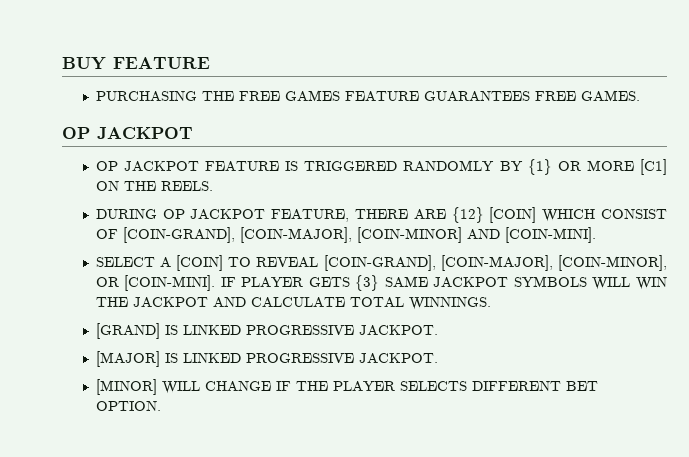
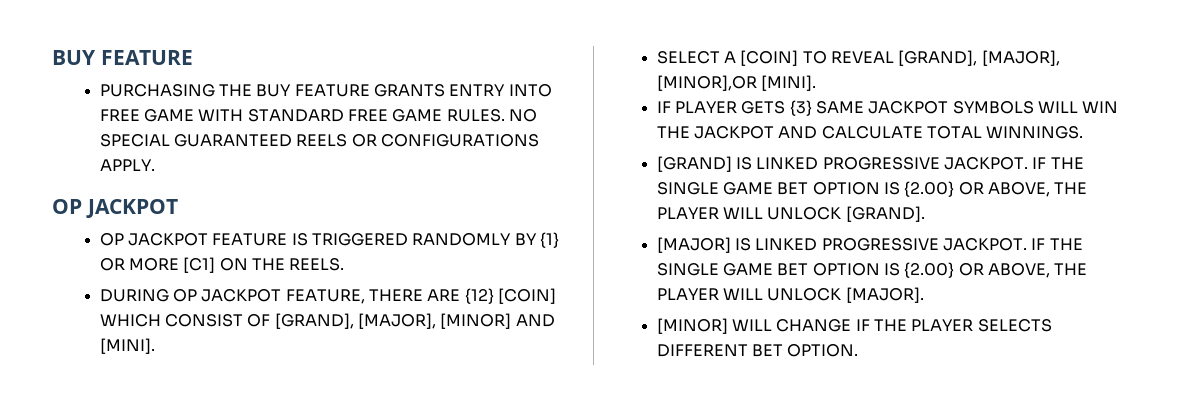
- PURCHASING THE FREE GAMES FEATURE GUARANTEES FREE GAMES.
+ PURCHASING THE BUY FEATURE GRANTS ENTRY INTO FREE GAME WITH STANDARD FREE GAME RULES. NO SPECIAL GUARANTEED REELS OR CONFIGURATIONS APPLY.
- DURING OP JACKPOT FEATURE, THERE ARE {12} [COIN] WHICH CONSIST OF [COIN-GRAND], [COIN-MAJOR], [COIN-MINOR] AND [COIN-MINI].
+ DURING OP JACKPOT FEATURE, THERE ARE {12} [COIN] WHICH CONSIST OF [GRAND], [MAJOR], [MINOR] AND [MINI].
- SELECT A [COIN] TO REVEAL [COIN-GRAND], [COIN-MAJOR], [COIN-MINOR], OR [COIN-MINI]. IF PLAYER GETS {3} SAME JACKPOT SYMBOLS WILL WIN THE JACKPOT AND CALCULATE TOTAL WINNINGS.
+ SELECT A [COIN] TO REVEAL [GRAND], [MAJOR], [MINOR],OR [MINI].
+ IF PLAYER GETS {3} SAME JACKPOT SYMBOLS WILL WIN THE JACKPOT AND CALCULATE TOTAL WINNINGS.
+ IF THE SINGLE GAME BET OPTION IS {2.00} OR ABOVE, THE PLAYER WILL UNLOCK [GRAND].
+ IF THE SINGLE GAME BET OPTION IS {2.00} OR ABOVE, THE PLAYER WILL UNLOCK [MAJOR].

